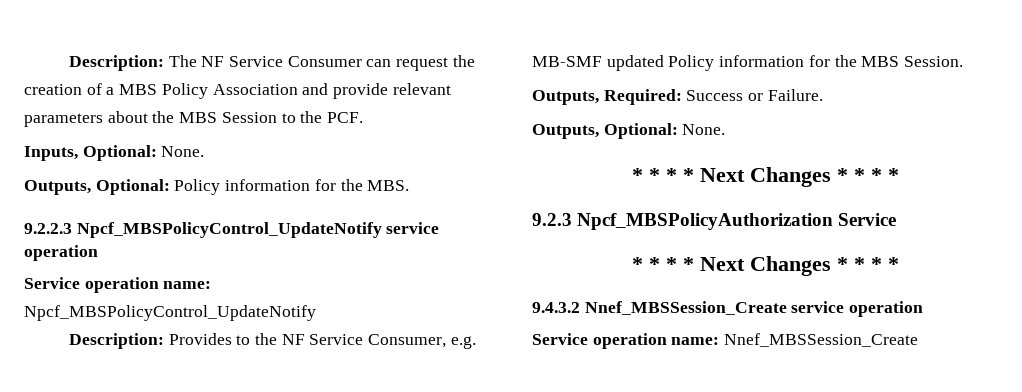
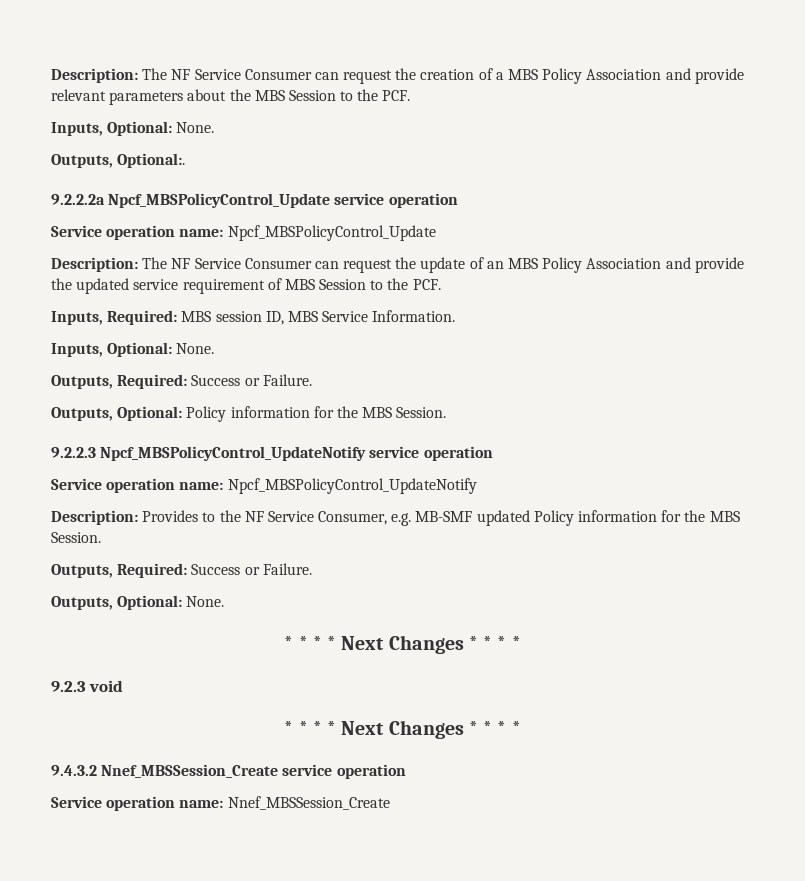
+ Outputs, Optional:.
+ 9.2.2.2a Npcf_MBSPolicyControl_Update service operation
+ Service operation name: Npcf_MBSPolicyControl_Update
+ Description: The NF Service Consumer can request the update of an MBS Policy Association and provide the updated service requirement of MBS Session to the PCF.
+ Inputs, Required: MBS session ID, MBS Service Information.
+ Inputs, Optional: None.
+ Outputs, Required: Success or Failure.
- Outputs, Optional: Policy information for the MBS.
+ Outputs, Optional: Policy information for the MBS Session.
- 9.2.3 Npcf_MBSPolicyAuthorization Service
+ 9.2.3 void

